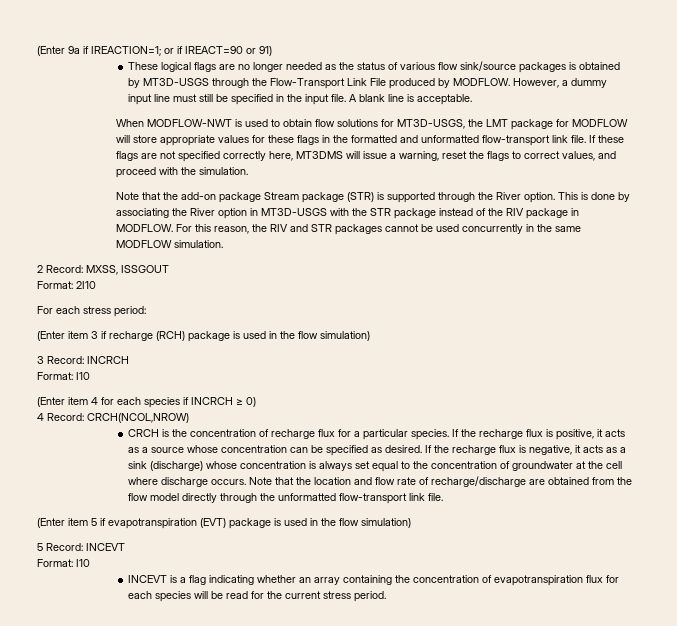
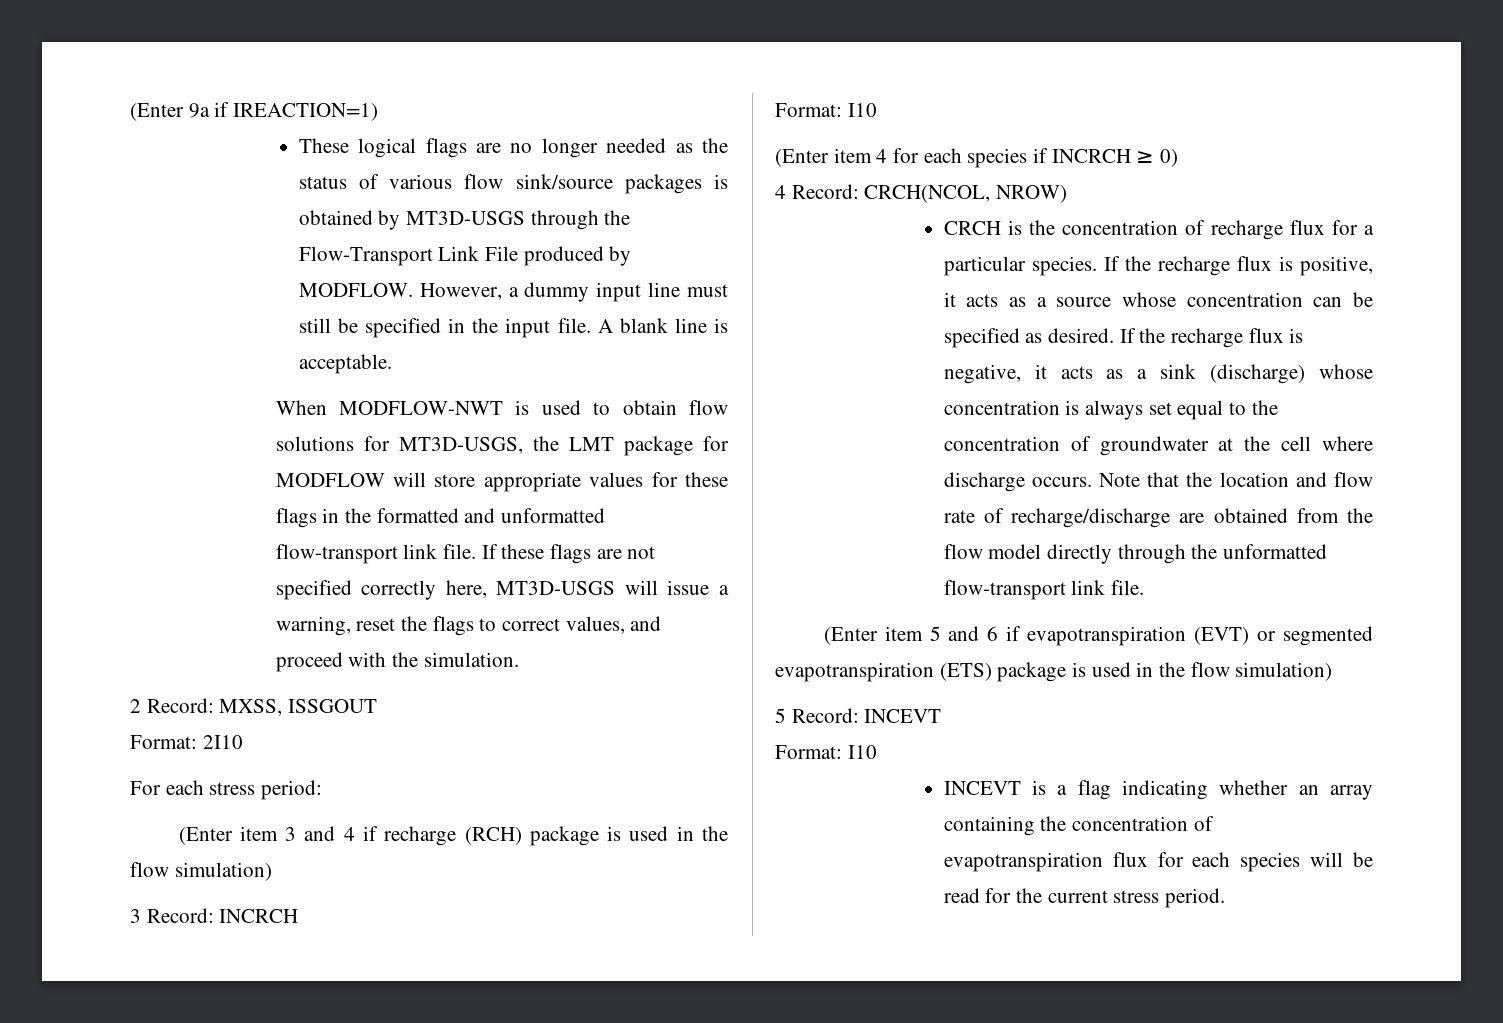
- (Enter 9a if IREACTION=1; or if IREACT=90 or 91)
+ (Enter 9a if IREACTION=1)
- If these flags are not specified correctly here, MT3DMS will issue a warning, reset the flags to correct values, and proceed with the simulation.
+ If these flags are not specified correctly here, MT3D-USGS will issue a warning, reset the flags to correct values, and proceed with the simulation.
- Note that the add-on package Stream package (STR) is supported through the River option. This is done by associating the River option in MT3D-USGS with the STR package instead of the RIV package in MODFLOW. For this reason, the RIV and STR packages cannot be used concurrently in the same MODFLOW simulation.
- (Enter item 3 if recharge (RCH) package is used in the flow simulation)
+ (Enter item 3 and 4 if recharge (RCH) package is used in the flow simulation)
- 4 Record: CRCH(NCOL,NROW)
+ 4 Record: CRCH(NCOL, NROW)
- (Enter item 5 if evapotranspiration (EVT) package is used in the flow simulation)
+ (Enter item 5 and 6 if evapotranspiration (EVT) or segmented evapotranspiration (ETS) package is used in the flow simulation)

